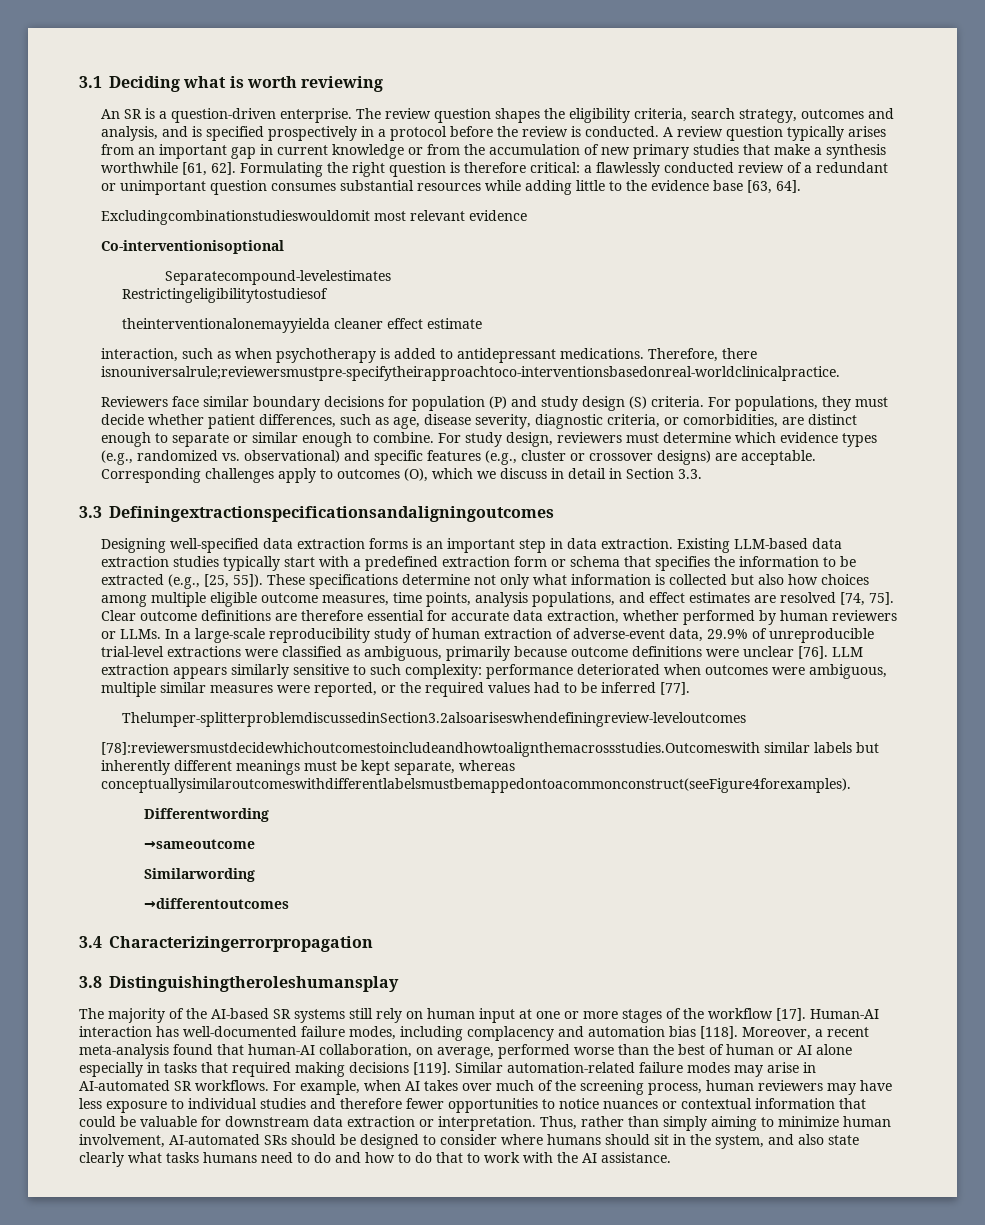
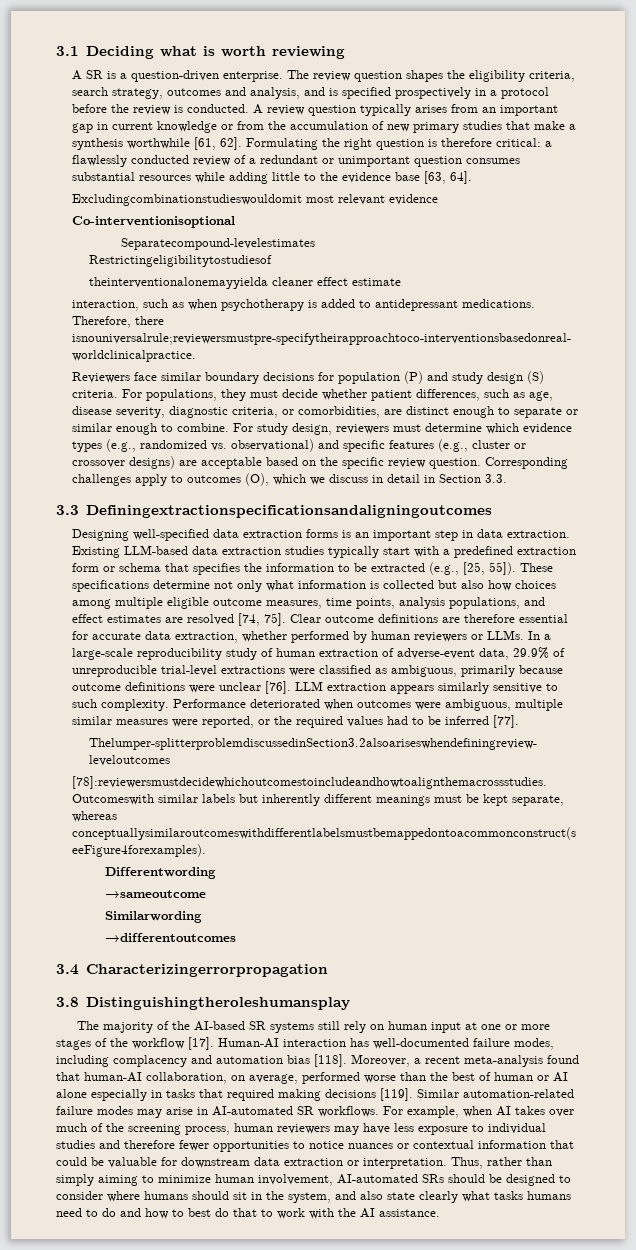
- An SR is a question-driven enterprise.
+ A SR is a question-driven enterprise.
- For study design, reviewers must determine which evidence types (e.g., randomized vs. observational) and specific features (e.g., cluster or crossover designs) are acceptable.
+ For study design, reviewers must determine which evidence types (e.g., randomized vs. observational) and specific features (e.g., cluster or crossover designs) are acceptable based on the specific review question.
- LLM extraction appears similarly sensitive to such complexity: performance deteriorated when outcomes were ambiguous, multiple similar measures were reported, or the required values had to be inferred [77].
+ LLM extraction appears similarly sensitive to such complexity. Performance deteriorated when outcomes were ambiguous, multiple similar measures were reported, or the required values had to be inferred [77].
- Thus, rather than simply aiming to minimize human involvement, AI-automated SRs should be designed to consider where humans should sit in the system, and also state clearly what tasks humans need to do and how to do that to work with the AI assistance.
+ Thus, rather than simply aiming to minimize human involvement, AI-automated SRs should be designed to consider where humans should sit in the system, and also state clearly what tasks humans need to do and how to best do that to work with the AI assistance.

